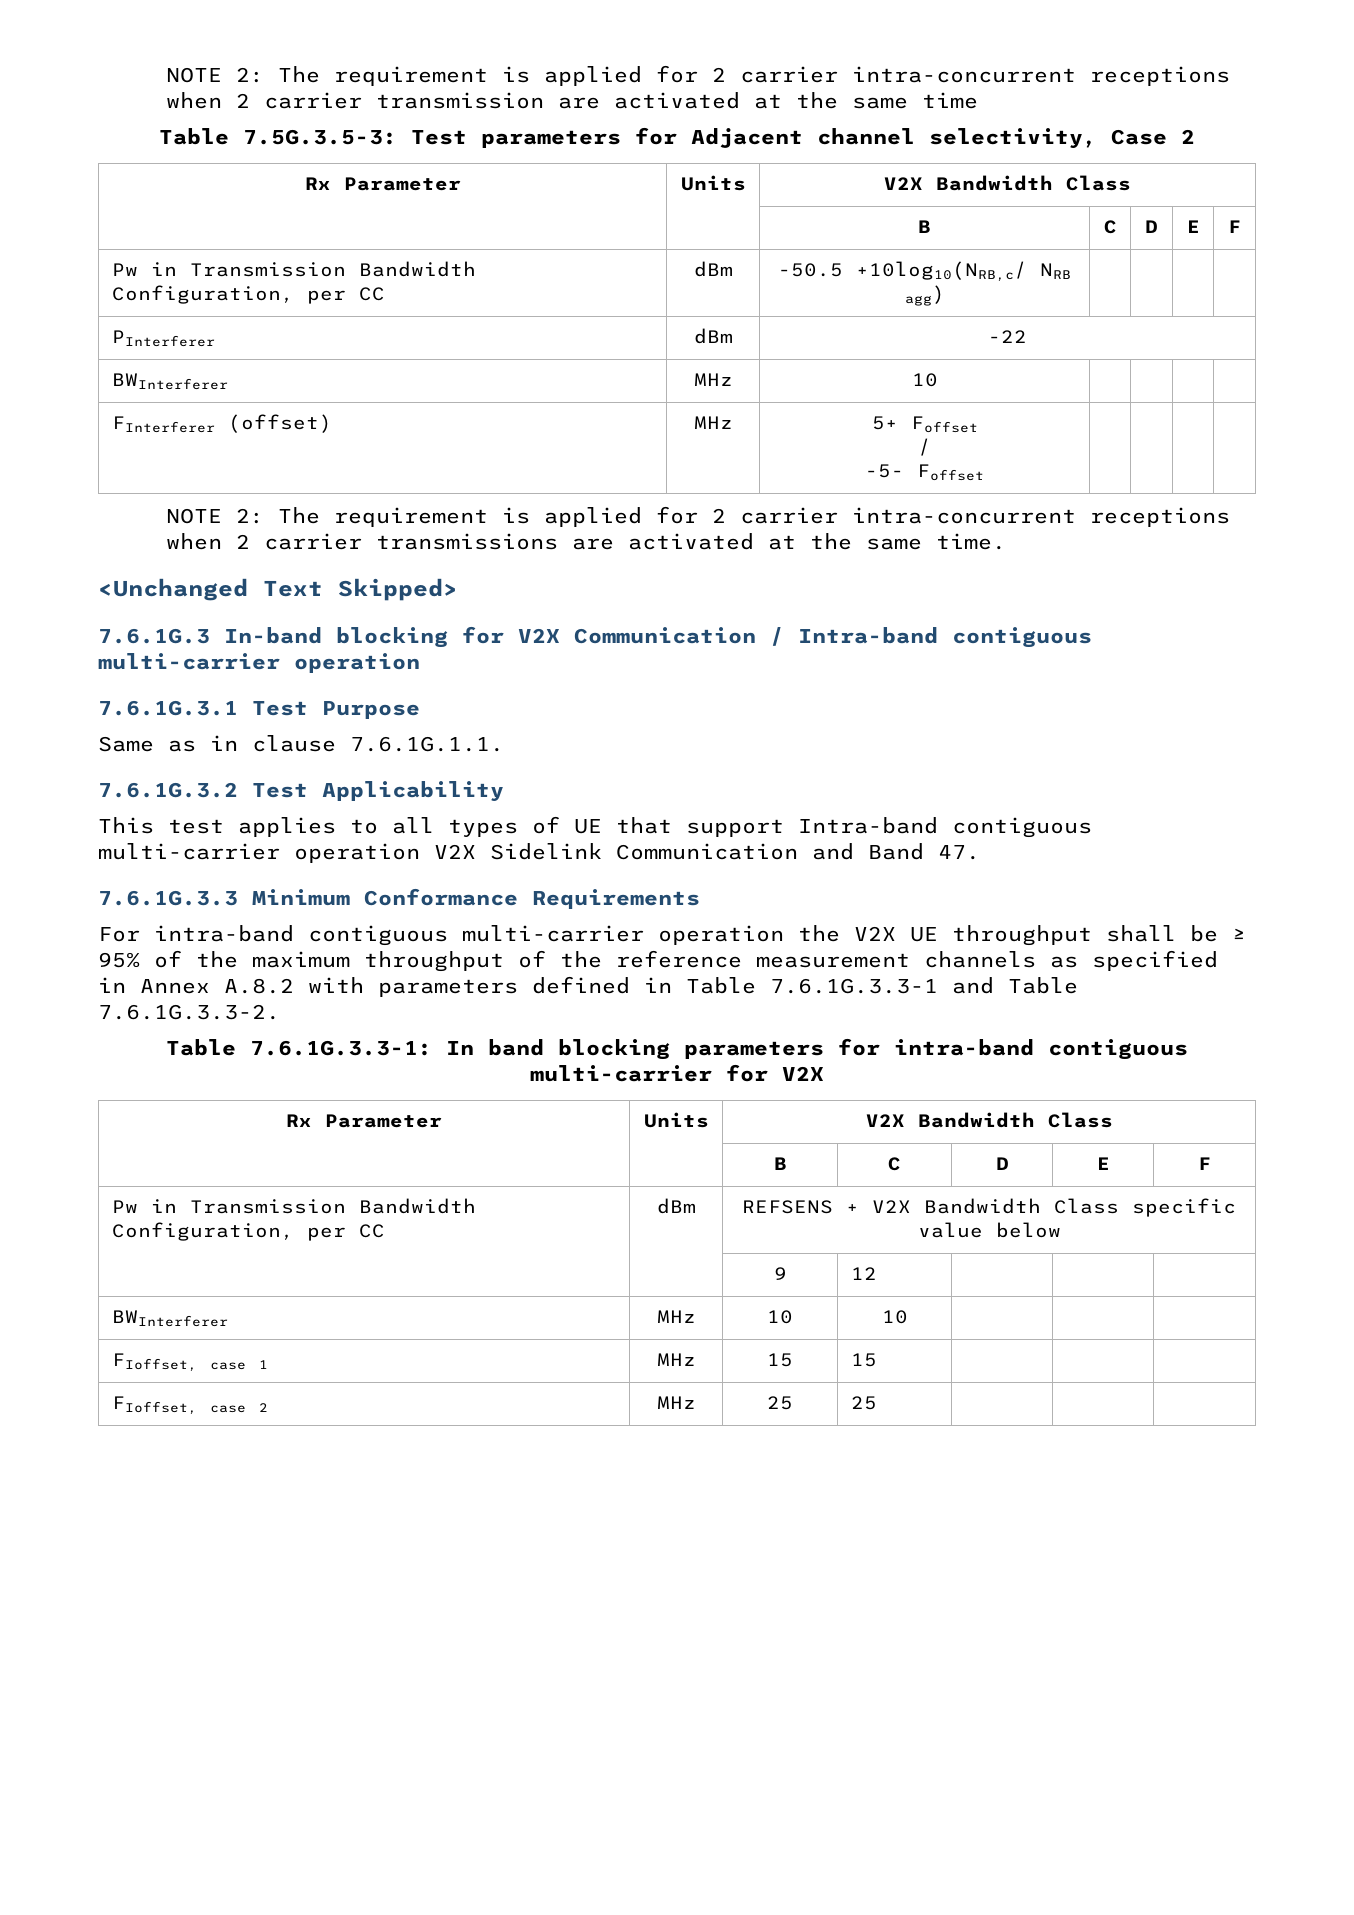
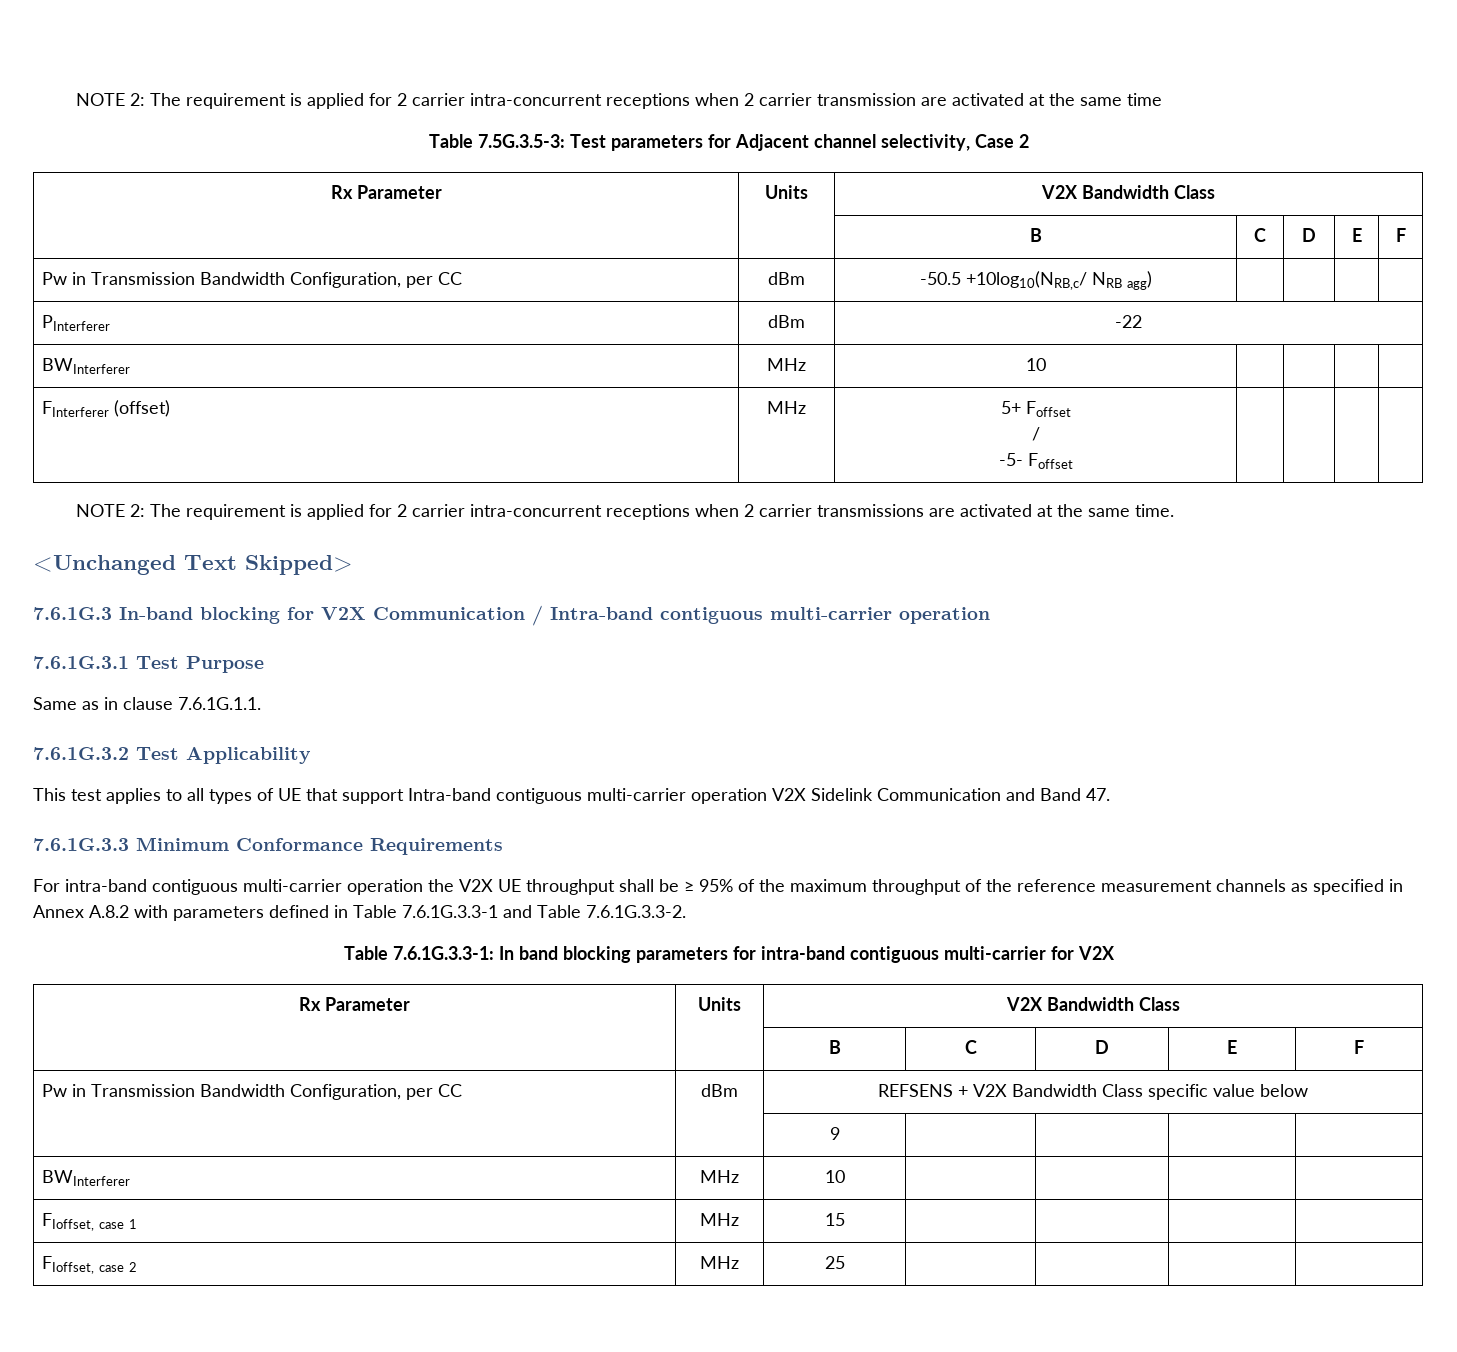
- | | 9 | 12 | | |
- BWInterferer | MHz | 10 | 10 | | |
+ | | 9 | | | |
+ BWInterferer | MHz | 10 | | | |
- FIoffset, case 1 | MHz | 15 | 15 | | |
+ FIoffset, case 1 | MHz | 15 | | | |
- FIoffset, case 2 | MHz | 25 | 25 | | |
+ FIoffset, case 2 | MHz | 25 | | | |

